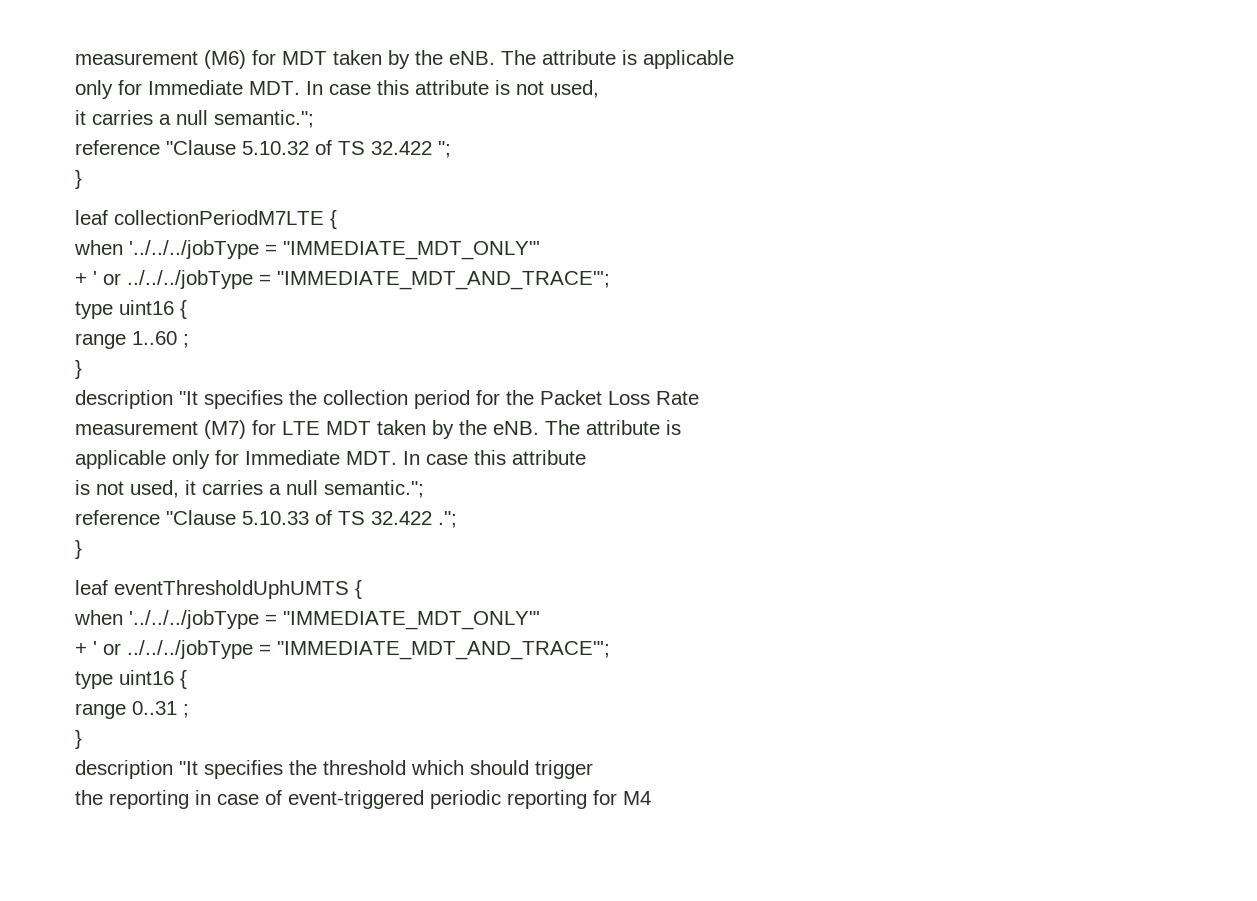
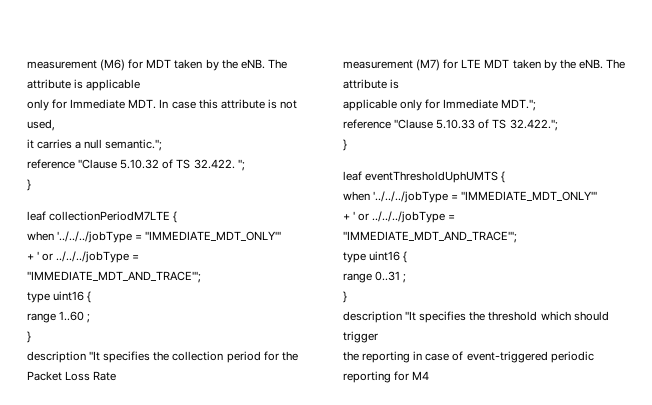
- reference "Clause 5.10.32 of TS 32.422 ";
+ reference "Clause 5.10.32 of TS 32.422. ";
- applicable only for Immediate MDT. In case this attribute
- is not used, it carries a null semantic.";
+ applicable only for Immediate MDT.";
- reference "Clause 5.10.33 of TS 32.422 .";
+ reference "Clause 5.10.33 of TS 32.422.";

